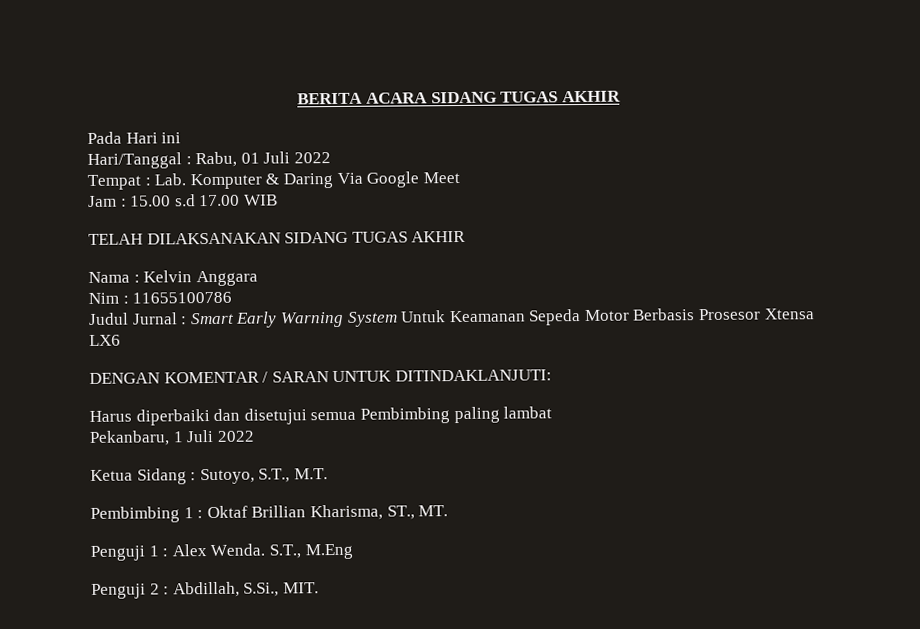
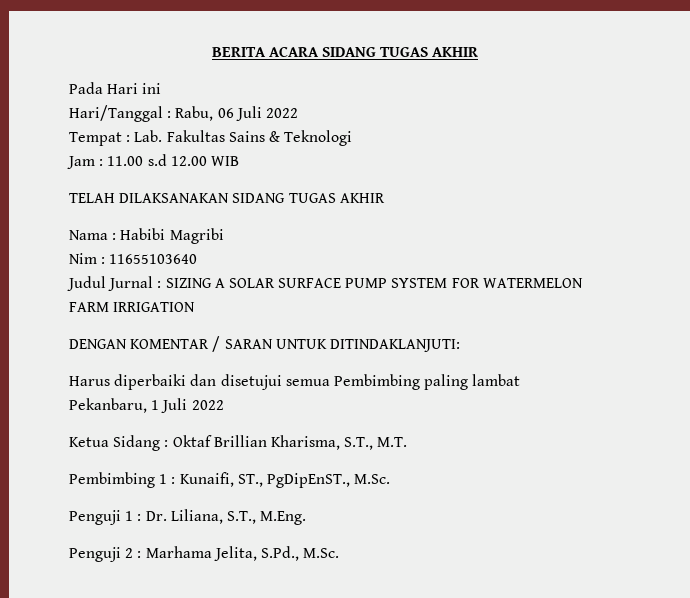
- Hari/Tanggal : Rabu, 01 Juli 2022
+ Hari/Tanggal : Rabu, 06 Juli 2022
- Tempat : Lab. Komputer & Daring Via Google Meet
+ Tempat : Lab. Fakultas Sains & Teknologi
- Jam : 15.00 s.d 17.00 WIB
+ Jam : 11.00 s.d 12.00 WIB
- Nama : Kelvin Anggara
+ Nama : Habibi Magribi
- Nim : 11655100786
+ Nim : 11655103640
- Judul Jurnal : Smart Early Warning System Untuk Keamanan Sepeda Motor Berbasis Prosesor Xtensa LX6
+ Judul Jurnal : SIZING A SOLAR SURFACE PUMP SYSTEM FOR WATERMELON FARM IRRIGATION
- Ketua Sidang : Sutoyo, S.T., M.T.
+ Ketua Sidang : Oktaf Brillian Kharisma, S.T., M.T.
- Pembimbing 1 : Oktaf Brillian Kharisma, ST., MT.
+ Pembimbing 1 : Kunaifi, ST., PgDipEnST., M.Sc.
- Penguji 1 : Alex Wenda. S.T., M.Eng
+ Penguji 1 : Dr. Liliana, S.T., M.Eng.
- Penguji 2 : Abdillah, S.Si., MIT.
+ Penguji 2 : Marhama Jelita, S.Pd., M.Sc.

